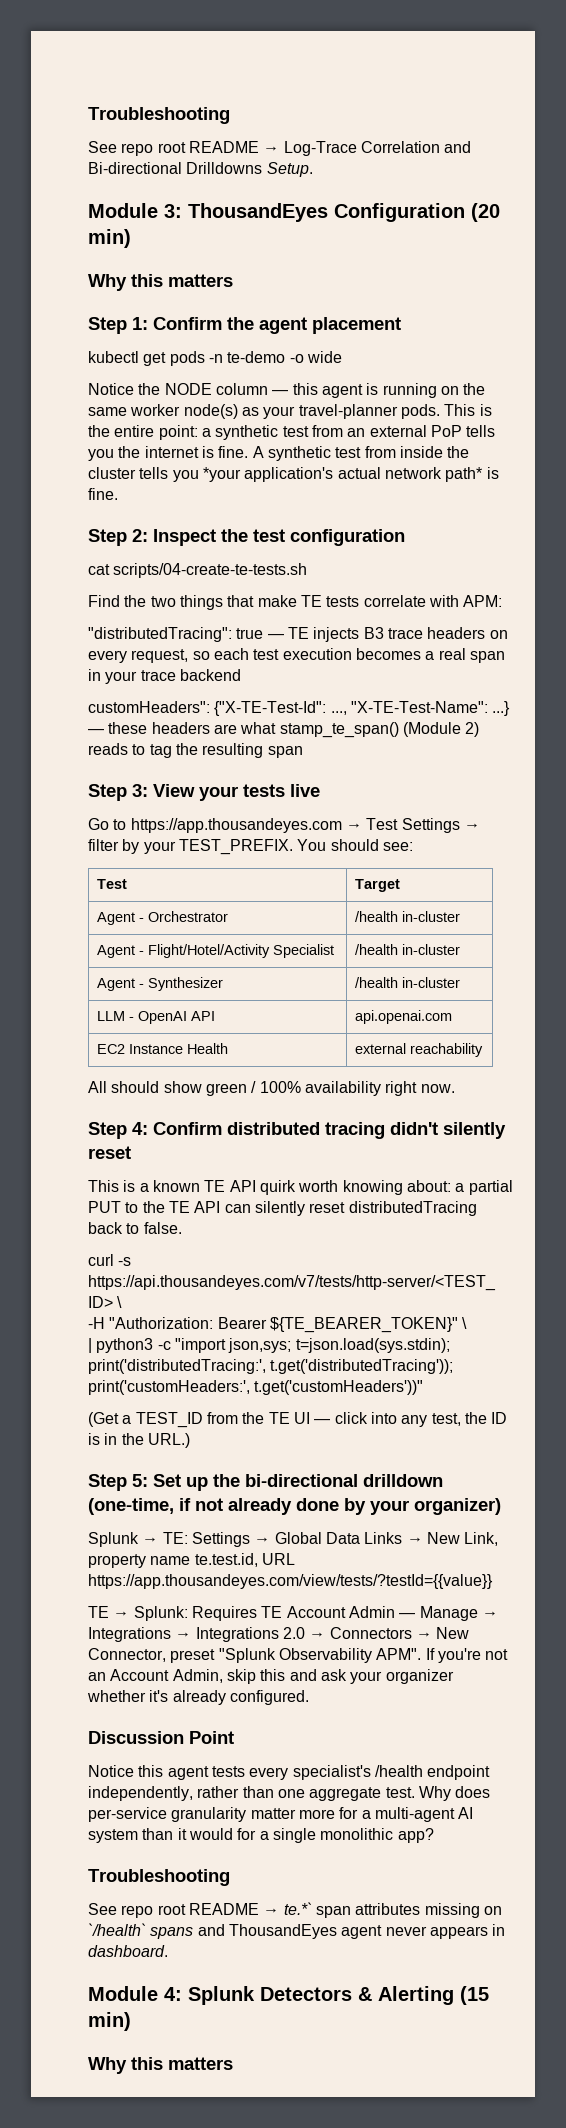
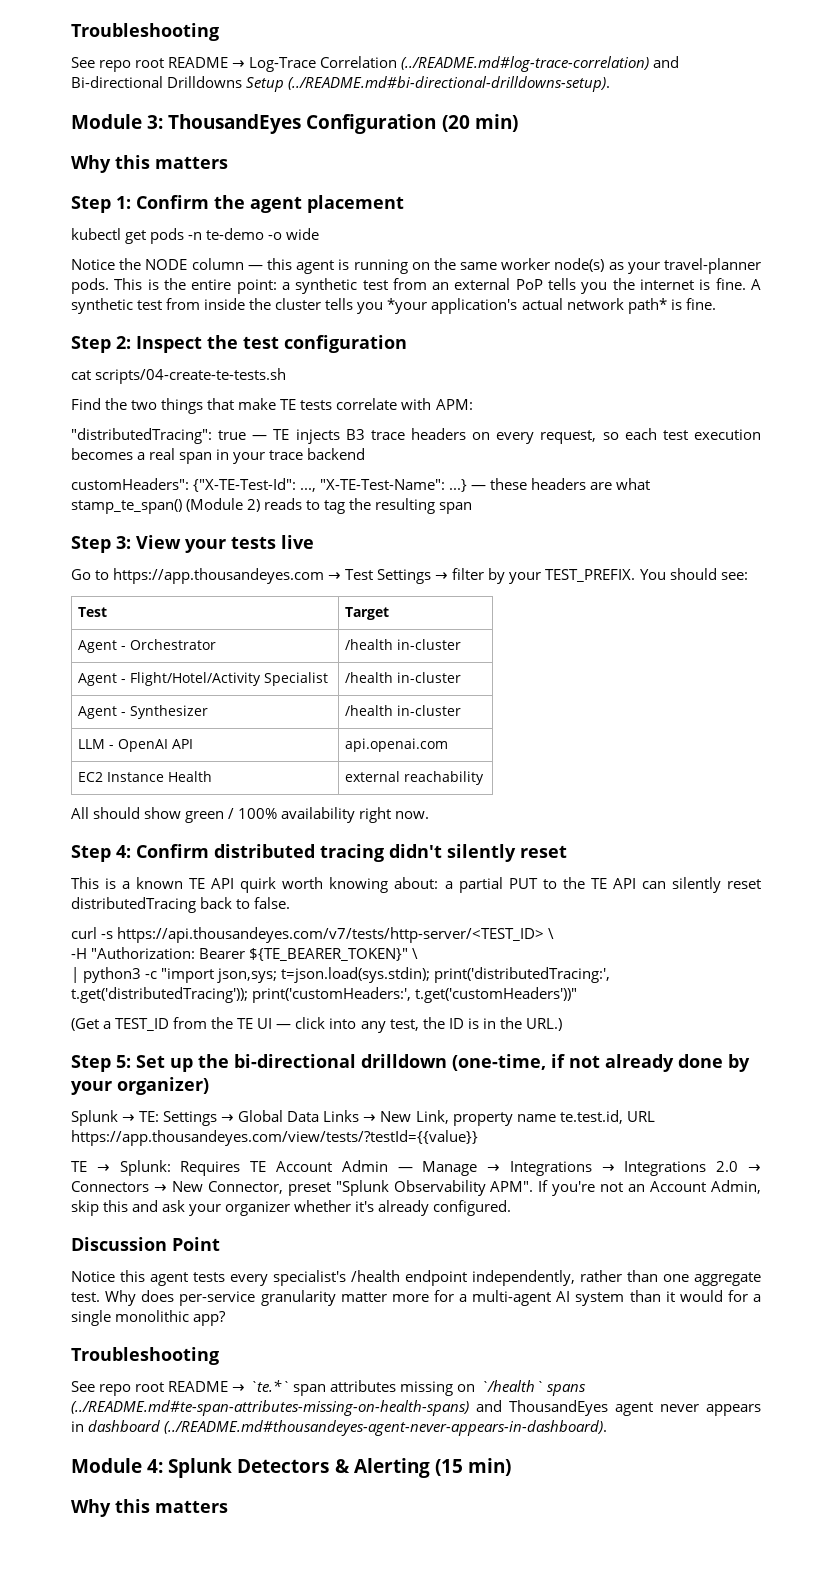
- See repo root README → Log-Trace Correlation and Bi-directional Drilldowns Setup.
+ See repo root README → Log-Trace Correlation (../README.md#log-trace-correlation) and Bi-directional Drilldowns Setup (../README.md#bi-directional-drilldowns-setup).
- See repo root README → te.*` span attributes missing on `/health` spans and ThousandEyes agent never appears in dashboard.
+ See repo root README → `te.*` span attributes missing on `/health` spans (../README.md#te-span-attributes-missing-on-health-spans) and ThousandEyes agent never appears in dashboard (../README.md#thousandeyes-agent-never-appears-in-dashboard).

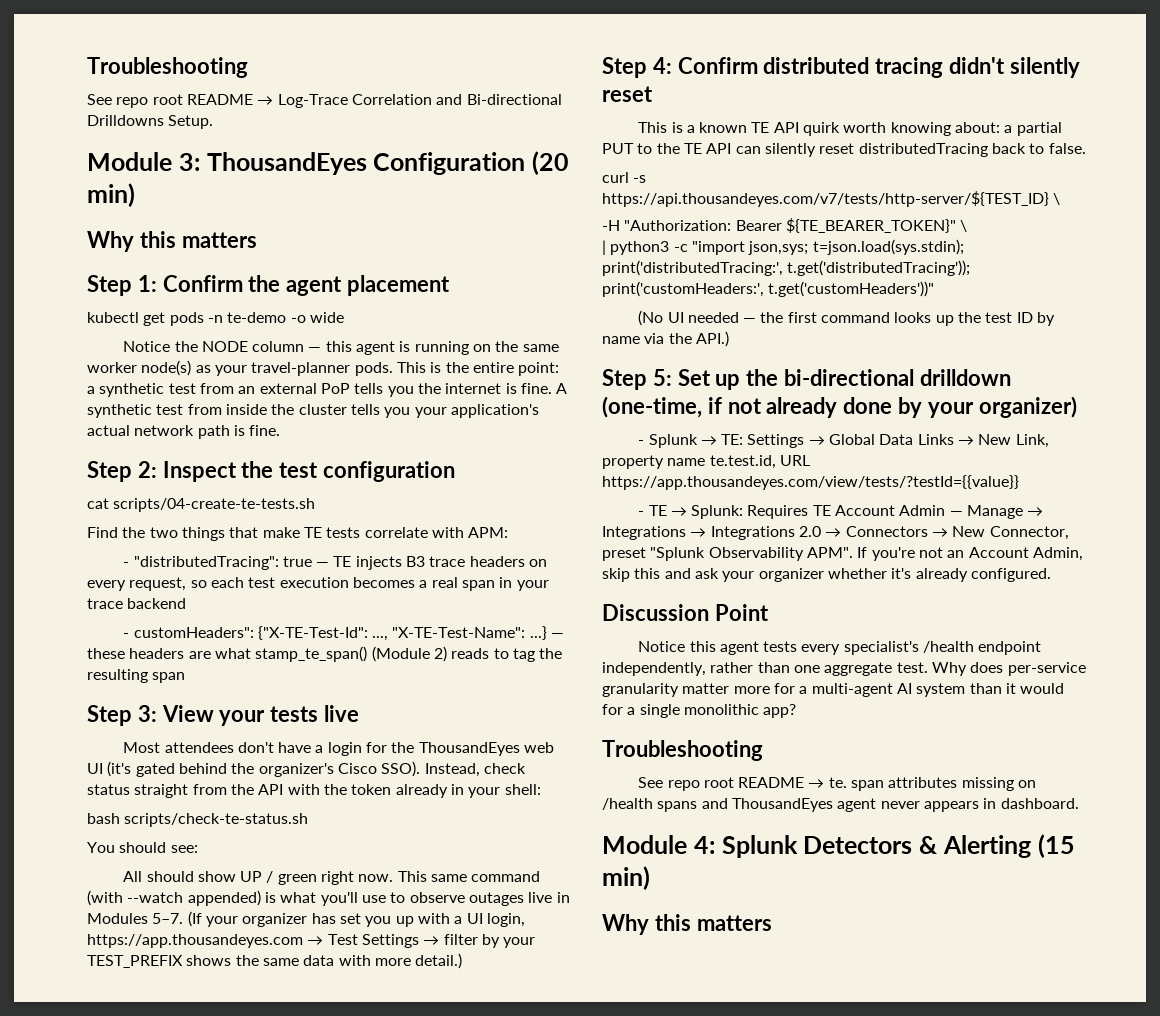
- See repo root README → Log-Trace Correlation (../README.md#log-trace-correlation) and Bi-directional Drilldowns Setup (../README.md#bi-directional-drilldowns-setup).
+ See repo root README → Log-Trace Correlation and Bi-directional Drilldowns Setup.
- A synthetic test from inside the cluster tells you *your application's actual network path* is fine.
+ A synthetic test from inside the cluster tells you your application's actual network path is fine.
- "distributedTracing": true — TE injects B3 trace headers on every request, so each test execution becomes a real span in your trace backend
+ - "distributedTracing": true — TE injects B3 trace headers on every request, so each test execution becomes a real span in your trace backend
- customHeaders": {"X-TE-Test-Id": ..., "X-TE-Test-Name": ...} — these headers are what stamp_te_span() (Module 2) reads to tag the resulting span
+ - customHeaders": {"X-TE-Test-Id": ..., "X-TE-Test-Name": ...} — these headers are what stamp_te_span() (Module 2) reads to tag the resulting span
- Go to https://app.thousandeyes.com → Test Settings → filter by your TEST_PREFIX. You should see:
- Test | Target
- Agent - Orchestrator | /health in-cluster
- Agent - Flight/Hotel/Activity Specialist | /health in-cluster
- Agent - Synthesizer | /health in-cluster
- LLM - OpenAI API | api.openai.com
- EC2 Instance Health | external reachability
- All should show green / 100% availability right now.
+ Most attendees don't have a login for the ThousandEyes web UI (it's gated behind the organizer's Cisco SSO). Instead, check status straight from the API with the token already in your shell:
+ bash scripts/check-te-status.sh
+ You should see:
+ All should show UP / green right now. This same command (with --watch appended) is what you'll use to observe outages live in Modules 5–7. (If your organizer has set you up with a UI login, https://app.thousandeyes.com → Test Settings → filter by your TEST_PREFIX shows the same data with more detail.)
- curl -s https://api.thousandeyes.com/v7/tests/http-server/<TEST_ID> \
+ curl -s https://api.thousandeyes.com/v7/tests/http-server/${TEST_ID} \
- (Get a TEST_ID from the TE UI — click into any test, the ID is in the URL.)
+ (No UI needed — the first command looks up the test ID by name via the API.)
- Splunk → TE: Settings → Global Data Links → New Link, property name te.test.id, URL https://app.thousandeyes.com/view/tests/?testId={{value}}
+ - Splunk → TE: Settings → Global Data Links → New Link, property name te.test.id, URL https://app.thousandeyes.com/view/tests/?testId={{value}}
- TE → Splunk: Requires TE Account Admin — Manage → Integrations → Integrations 2.0 → Connectors → New Connector, preset "Splunk Observability APM".
+ - TE → Splunk: Requires TE Account Admin — Manage → Integrations → Integrations 2.0 → Connectors → New Connector, preset "Splunk Observability APM".
- See repo root README → `te.*` span attributes missing on `/health` spans (../README.md#te-span-attributes-missing-on-health-spans) and ThousandEyes agent never appears in dashboard (../README.md#thousandeyes-agent-never-appears-in-dashboard).
+ See repo root README → te. span attributes missing on /health spans and ThousandEyes agent never appears in dashboard.

